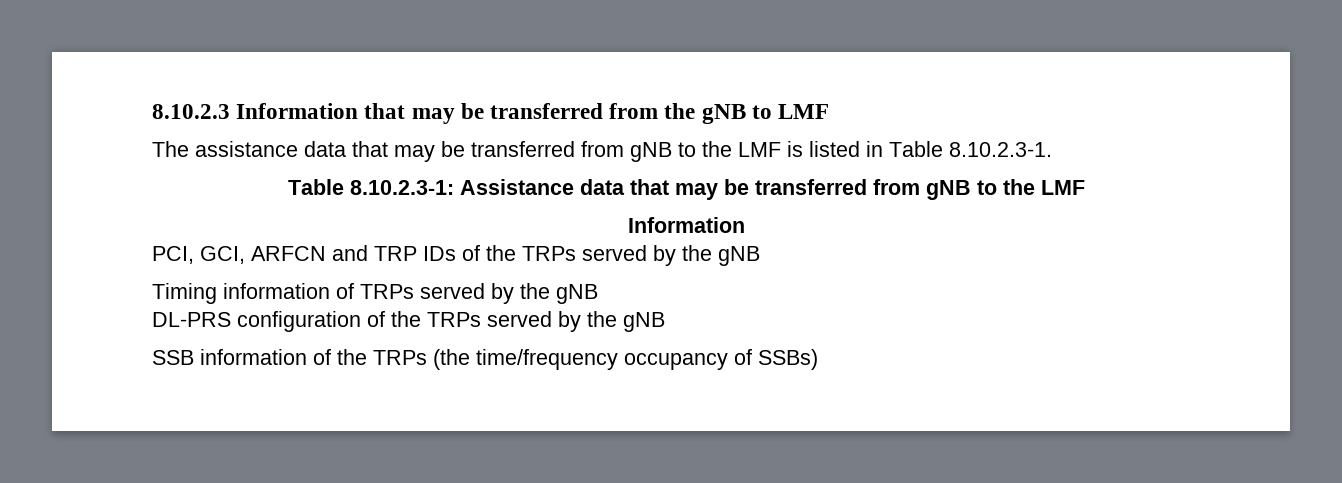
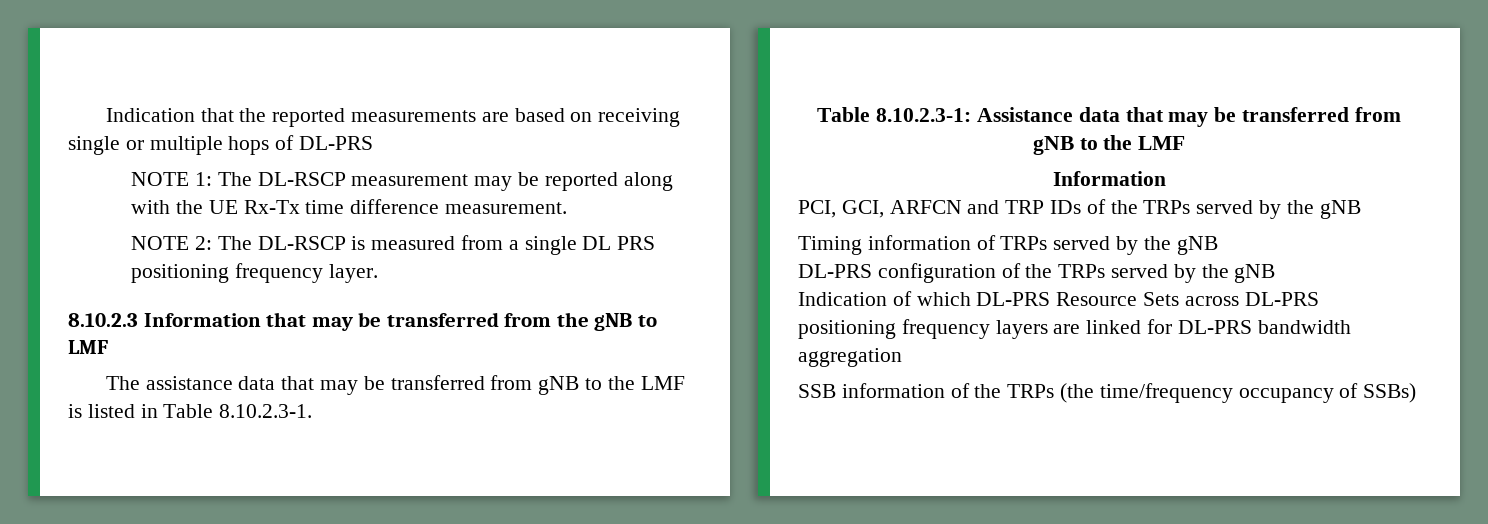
+ Indication that the reported measurements are based on receiving single or multiple hops of DL-PRS
+ NOTE 1: The DL-RSCP measurement may be reported along with the UE Rx-Tx time difference measurement.
+ NOTE 2: The DL-RSCP is measured from a single DL PRS positioning frequency layer.
+ Indication of which DL-PRS Resource Sets across DL-PRS positioning frequency layers are linked for DL-PRS bandwidth aggregation

